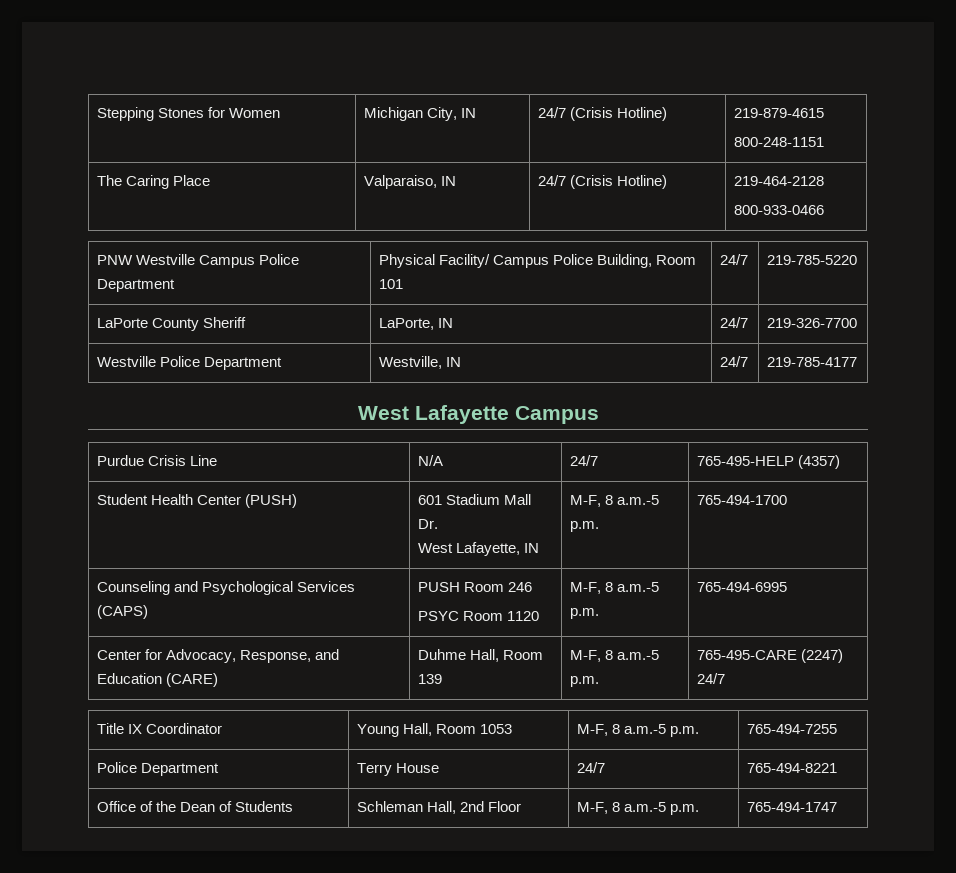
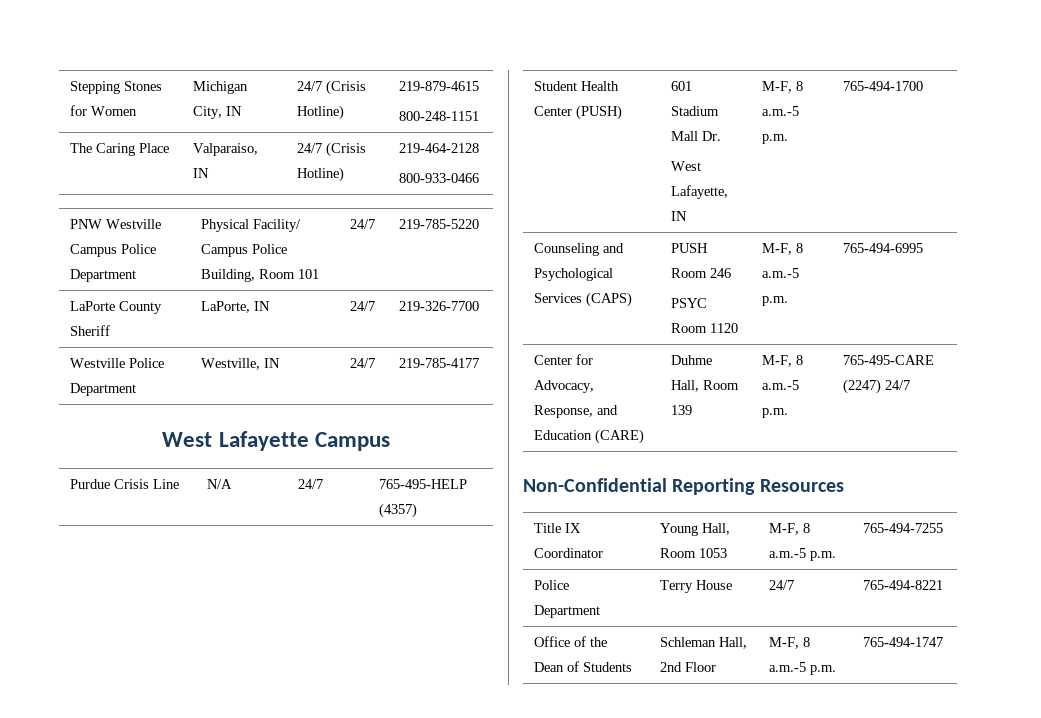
+ Non-Confidential Reporting Resources

